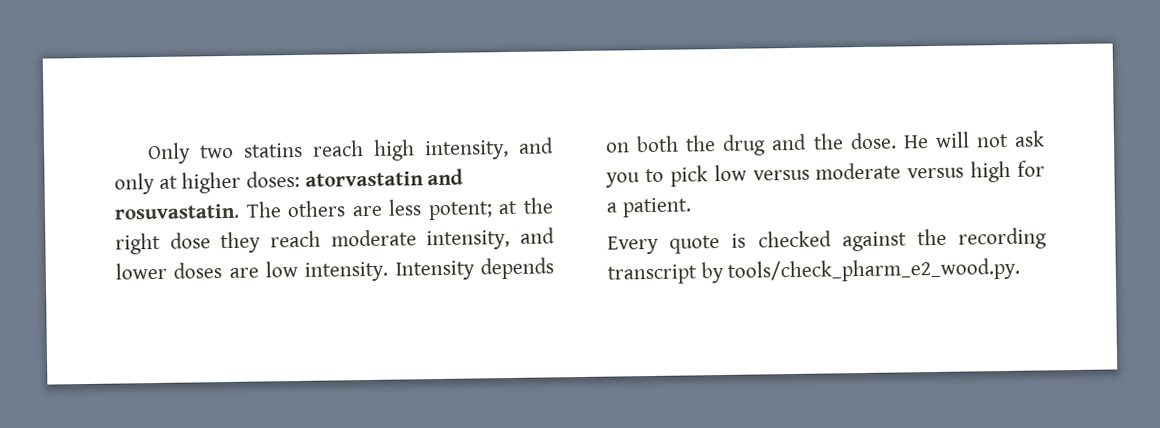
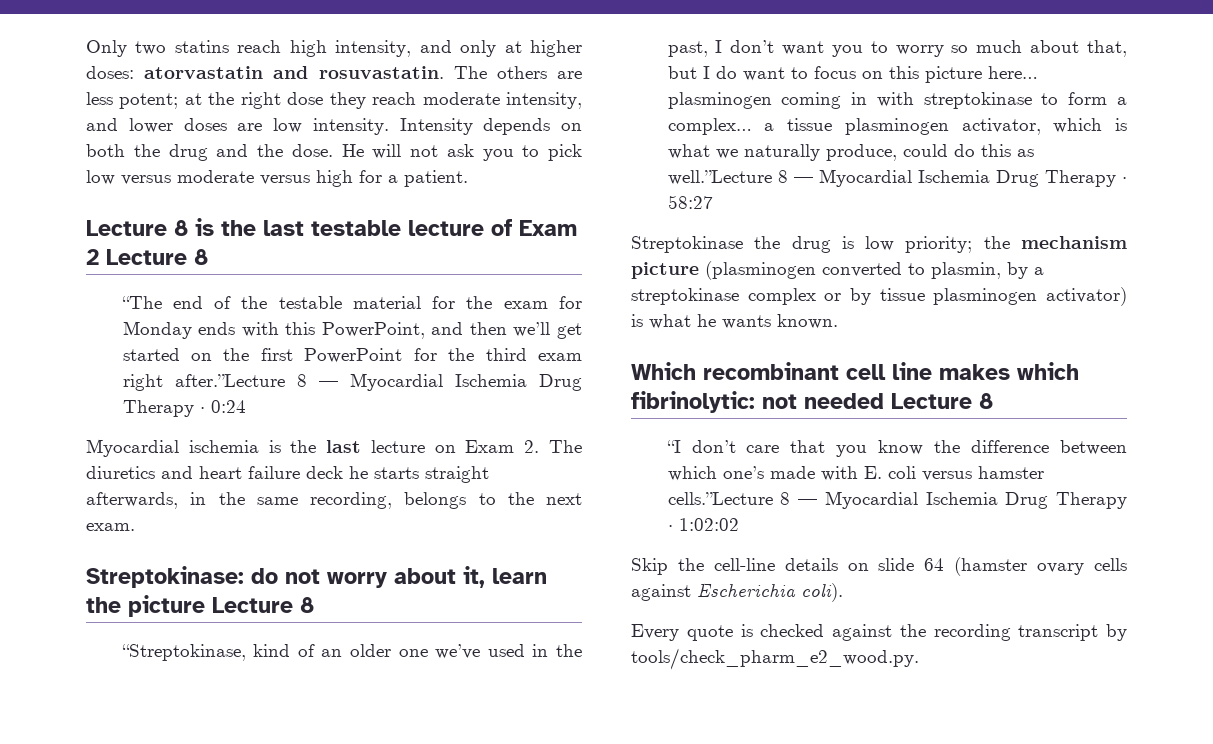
+ Lecture 8 is the last testable lecture of Exam 2 Lecture 8
+ “The end of the testable material for the exam for Monday ends with this PowerPoint, and then we’ll get started on the first PowerPoint for the third exam right after.”Lecture 8 — Myocardial Ischemia Drug Therapy · 0:24
+ Myocardial ischemia is the last lecture on Exam 2. The diuretics and heart failure deck he starts straight afterwards, in the same recording, belongs to the next exam.
+ Streptokinase: do not worry about it, learn the picture Lecture 8
+ “Streptokinase, kind of an older one we’ve used in the past, I don’t want you to worry so much about that, but I do want to focus on this picture here… plasminogen coming in with streptokinase to form a complex… a tissue plasminogen activator, which is what we naturally produce, could do this as well.”Lecture 8 — Myocardial Ischemia Drug Therapy · 58:27
+ Streptokinase the drug is low priority; the mechanism picture (plasminogen converted to plasmin, by a streptokinase complex or by tissue plasminogen activator) is what he wants known.
+ Which recombinant cell line makes which fibrinolytic: not needed Lecture 8
+ “I don’t care that you know the difference between which one’s made with E. coli versus hamster cells.”Lecture 8 — Myocardial Ischemia Drug Therapy · 1:02:02
+ Skip the cell-line details on slide 64 (hamster ovary cells against Escherichia coli).

